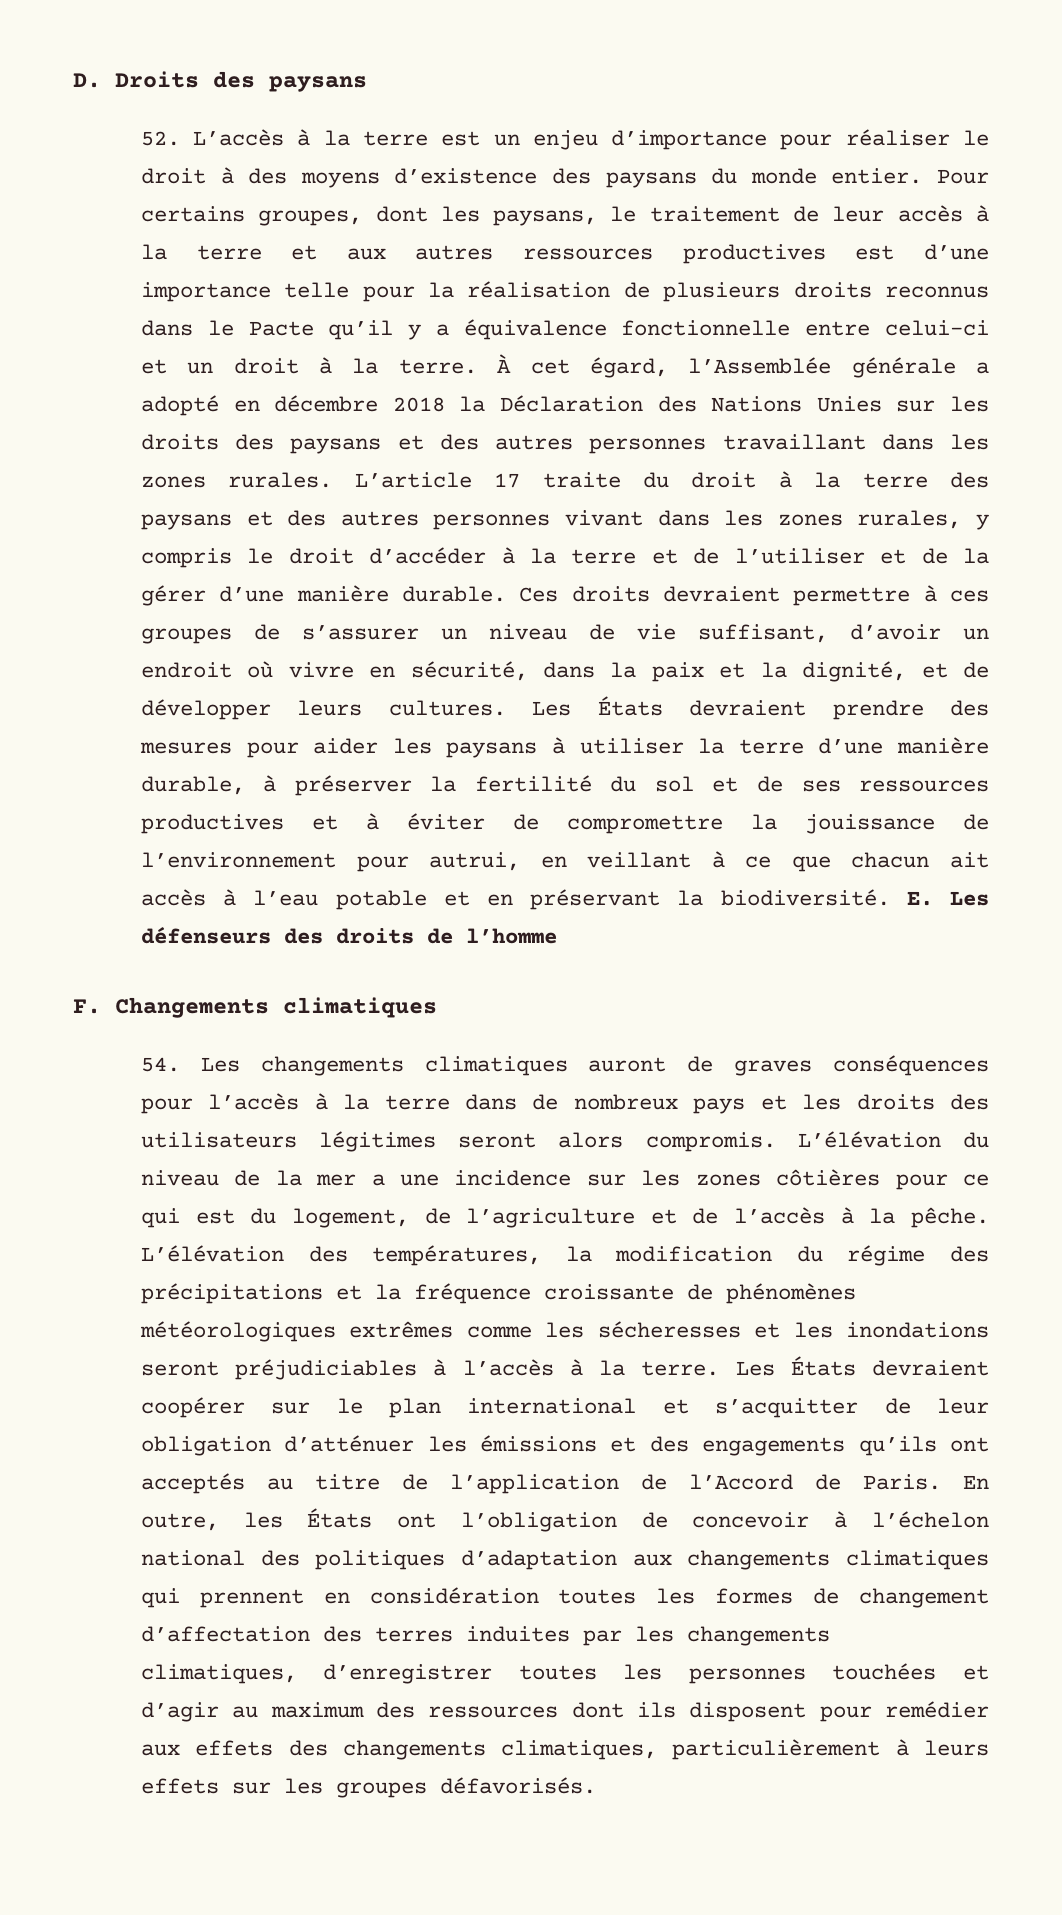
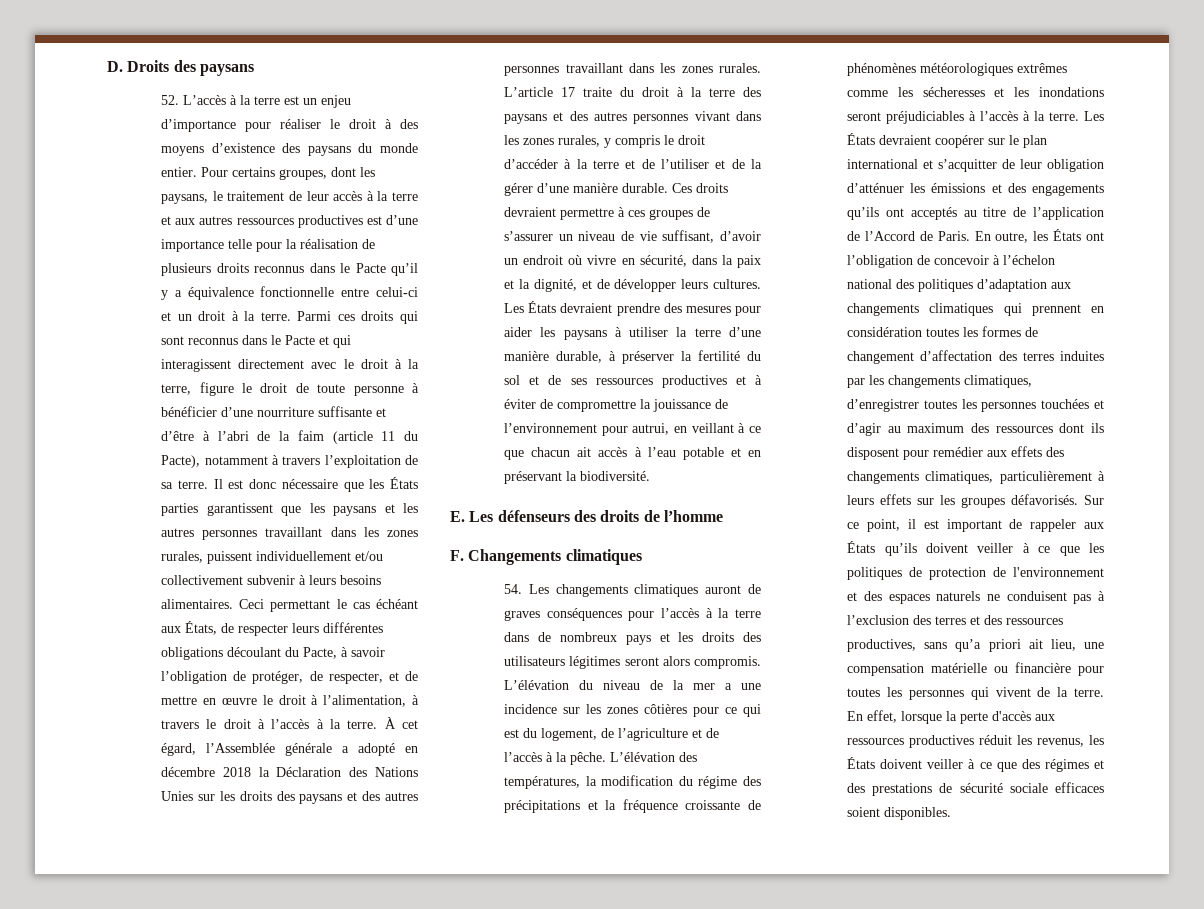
+ Parmi ces droits qui sont reconnus dans le Pacte et qui interagissent directement avec le droit à la terre, figure le droit de toute personne à bénéficier d’une nourriture suffisante et d’être à l’abri de la faim (article 11 du Pacte), notamment à travers l’exploitation de sa terre. Il est donc nécessaire que les États parties garantissent que les paysans et les autres personnes travaillant dans les zones rurales, puissent individuellement et/ou collectivement subvenir à leurs besoins alimentaires. Ceci permettant le cas échéant aux États, de respecter leurs différentes obligations découlant du Pacte, à savoir l’obligation de protéger, de respecter, et de mettre en œuvre le droit à l’alimentation, à travers le droit à l’accès à la terre.
- Les États devraient prendre des mesures pour aider les paysans à utiliser la terre d’une manière durable, à préserver la fertilité du sol et de ses ressources productives et à éviter de compromettre la jouissance de l’environnement pour autrui, en veillant à ce que chacun ait accès à l’eau potable et en préservant la biodiversité. E. Les défenseurs des droits de l’homme
+ Les États devraient prendre des mesures pour aider les paysans à utiliser la terre d’une manière durable, à préserver la fertilité du sol et de ses ressources productives et à éviter de compromettre la jouissance de l’environnement pour autrui, en veillant à ce que chacun ait accès à l’eau potable et en préservant la biodiversité.
+ E. Les défenseurs des droits de l’homme
+ Sur ce point, il est important de rappeler aux États qu’ils doivent veiller à ce que les politiques de protection de l'environnement et des espaces naturels ne conduisent pas à l’exclusion des terres et des ressources productives, sans qu’a priori ait lieu, une compensation matérielle ou financière pour toutes les personnes qui vivent de la terre. En effet, lorsque la perte d'accès aux ressources productives réduit les revenus, les États doivent veiller à ce que des régimes et des prestations de sécurité sociale efficaces soient disponibles.

